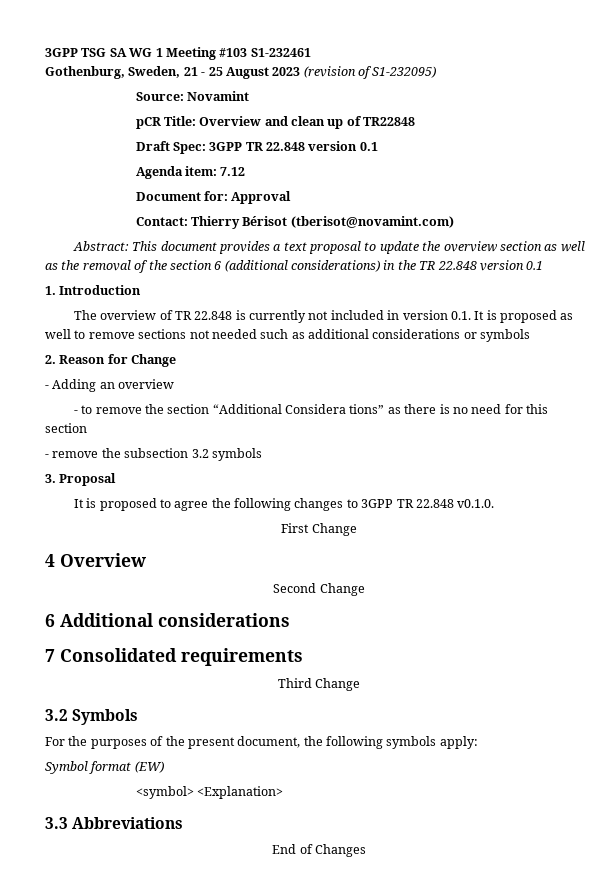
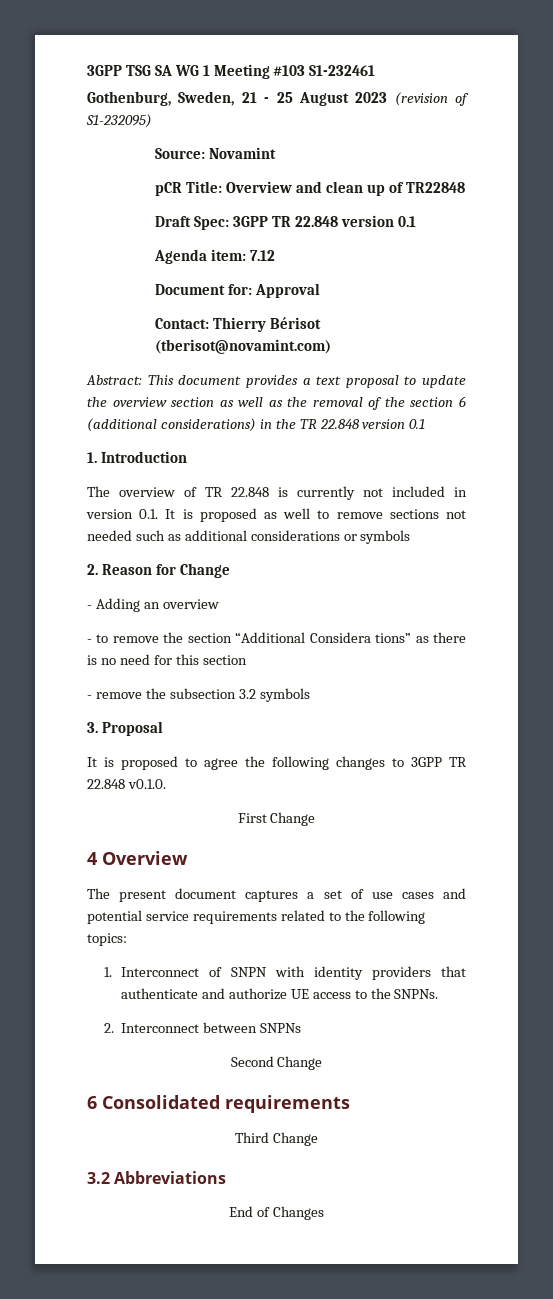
+ The present document captures a set of use cases and potential service requirements related to the following topics:
+ 1. Interconnect of SNPN with identity providers that authenticate and authorize UE access to the SNPNs.
+ 2. Interconnect between SNPNs
- 6 Additional considerations
- 7 Consolidated requirements
+ 6 Consolidated requirements
- 3.2 Symbols
- For the purposes of the present document, the following symbols apply:
- Symbol format (EW)
- <symbol> <Explanation>
- 3.3 Abbreviations
+ 3.2 Abbreviations

